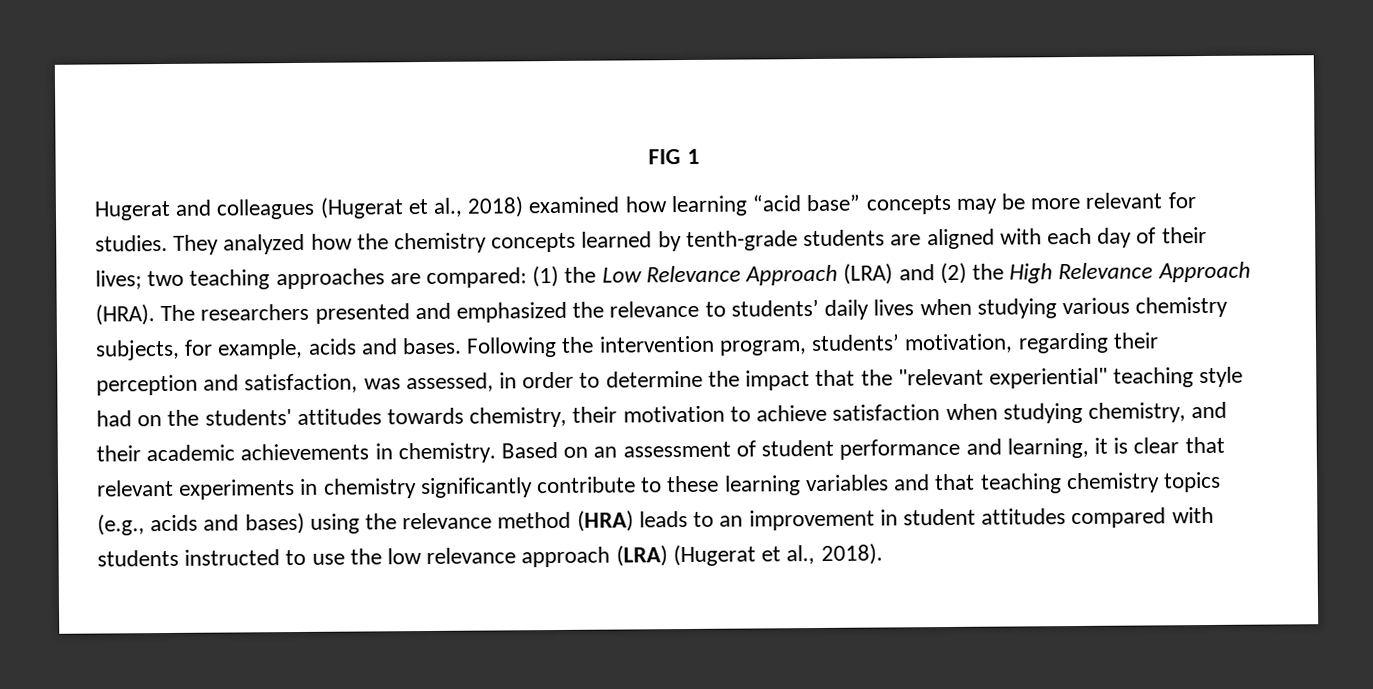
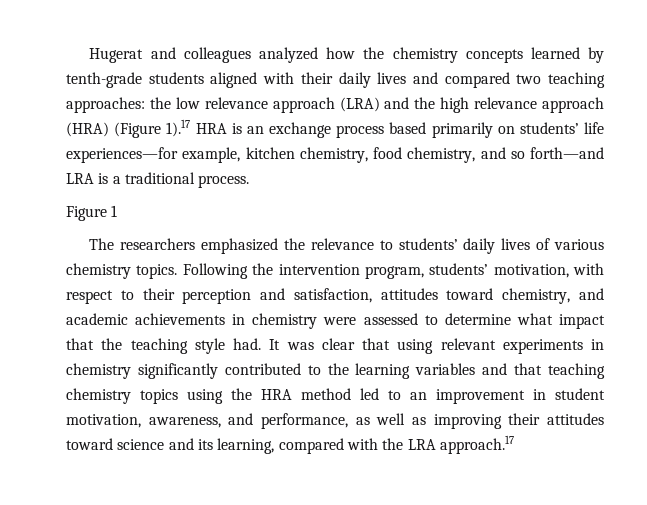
- FIG 1
- Hugerat and colleagues (Hugerat et al., 2018) examined how learning “acid base” concepts may be more relevant for studies. They analyzed how the chemistry concepts learned by tenth-grade students are aligned with each day of their lives; two teaching approaches are compared: (1) the Low Relevance Approach (LRA) and (2) the High Relevance Approach (HRA). The researchers presented and emphasized the relevance to students’ daily lives when studying various chemistry subjects, for example, acids and bases.
+ Hugerat and colleagues analyzed how the chemistry concepts learned by tenth-grade students aligned with their daily lives and compared two teaching approaches: the low relevance approach (LRA) and the high relevance approach (HRA) (Figure 1).17 HRA is an exchange process based primarily on students’ life experiences—for example, kitchen chemistry, food chemistry, and so forth—and LRA is a traditional process.
+ Figure 1
+ The researchers emphasized the relevance to students’ daily lives of various chemistry topics.
- Following the intervention program, students’ motivation, regarding their perception and satisfaction, was assessed, in order to determine the impact that the "relevant experiential" teaching style had on the students' attitudes towards chemistry, their motivation to achieve satisfaction when studying chemistry, and their academic achievements in chemistry. Based on an assessment of student performance and learning, it is clear that relevant experiments in chemistry significantly contribute to these learning variables and that teaching chemistry topics (e.g., acids and bases) using the relevance method (HRA) leads to an improvement in student attitudes compared with students instructed to use the low relevance approach (LRA) (Hugerat et al., 2018).
+ Following the intervention program, students’ motivation, with respect to their perception and satisfaction, attitudes toward chemistry, and academic achievements in chemistry were assessed to determine what impact that the teaching style had. It was clear that using relevant experiments in chemistry significantly contributed to the learning variables and that teaching chemistry topics using the HRA method led to an improvement in student motivation, awareness, and performance, as well as improving their attitudes toward science and its learning, compared with the LRA approach.17

